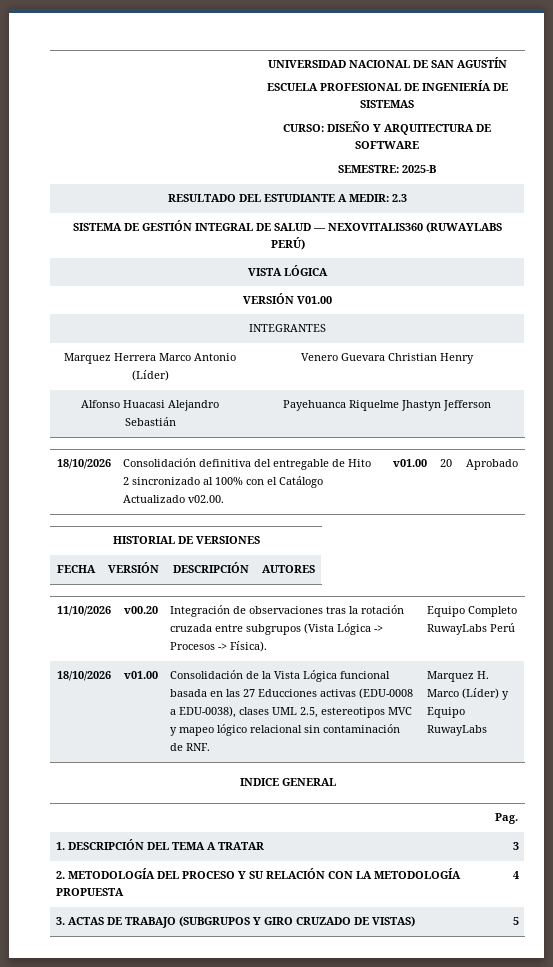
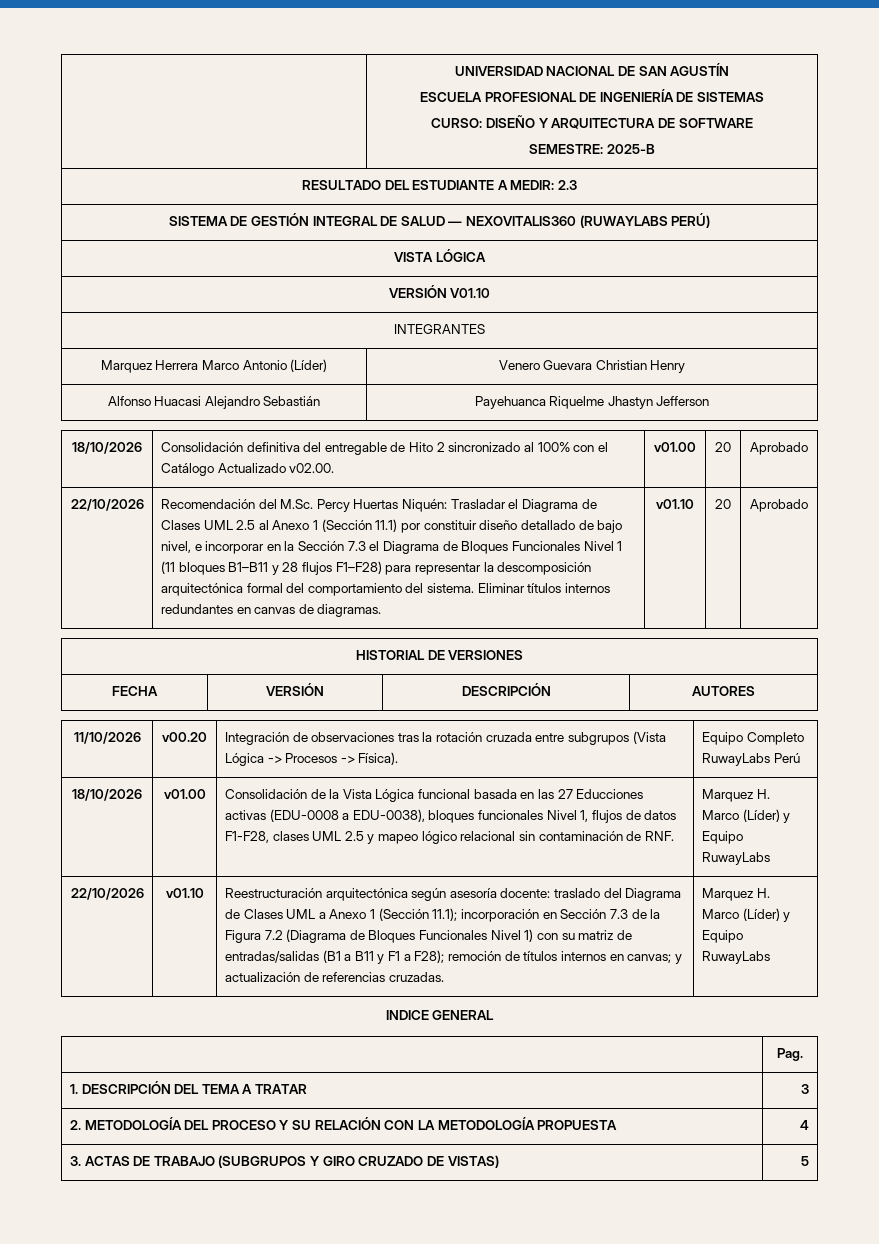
- VERSIÓN V01.00
+ VERSIÓN V01.10
+ 22/10/2026 | Recomendación del M.Sc. Percy Huertas Niquén: Trasladar el Diagrama de Clases UML 2.5 al Anexo 1 (Sección 11.1) por constituir diseño detallado de bajo nivel, e incorporar en la Sección 7.3 el Diagrama de Bloques Funcionales Nivel 1 (11 bloques B1–B11 y 28 flujos F1–F28) para representar la descomposición arquitectónica formal del comportamiento del sistema. Eliminar títulos internos redundantes en canvas de diagramas. | v01.10 | 20 | Aprobado
- Consolidación de la Vista Lógica funcional basada en las 27 Educciones activas (EDU-0008 a EDU-0038), clases UML 2.5, estereotipos MVC y mapeo lógico relacional sin contaminación de RNF.
+ Consolidación de la Vista Lógica funcional basada en las 27 Educciones activas (EDU-0008 a EDU-0038), bloques funcionales Nivel 1, flujos de datos F1-F28, clases UML 2.5 y mapeo lógico relacional sin contaminación de RNF.
+ 22/10/2026 | v01.10 | Reestructuración arquitectónica según asesoría docente: traslado del Diagrama de Clases UML a Anexo 1 (Sección 11.1); incorporación en Sección 7.3 de la Figura 7.2 (Diagrama de Bloques Funcionales Nivel 1) con su matriz de entradas/salidas (B1 a B11 y F1 a F28); remoción de títulos internos en canvas; y actualización de referencias cruzadas. | Marquez H. Marco (Líder) y Equipo RuwayLabs

